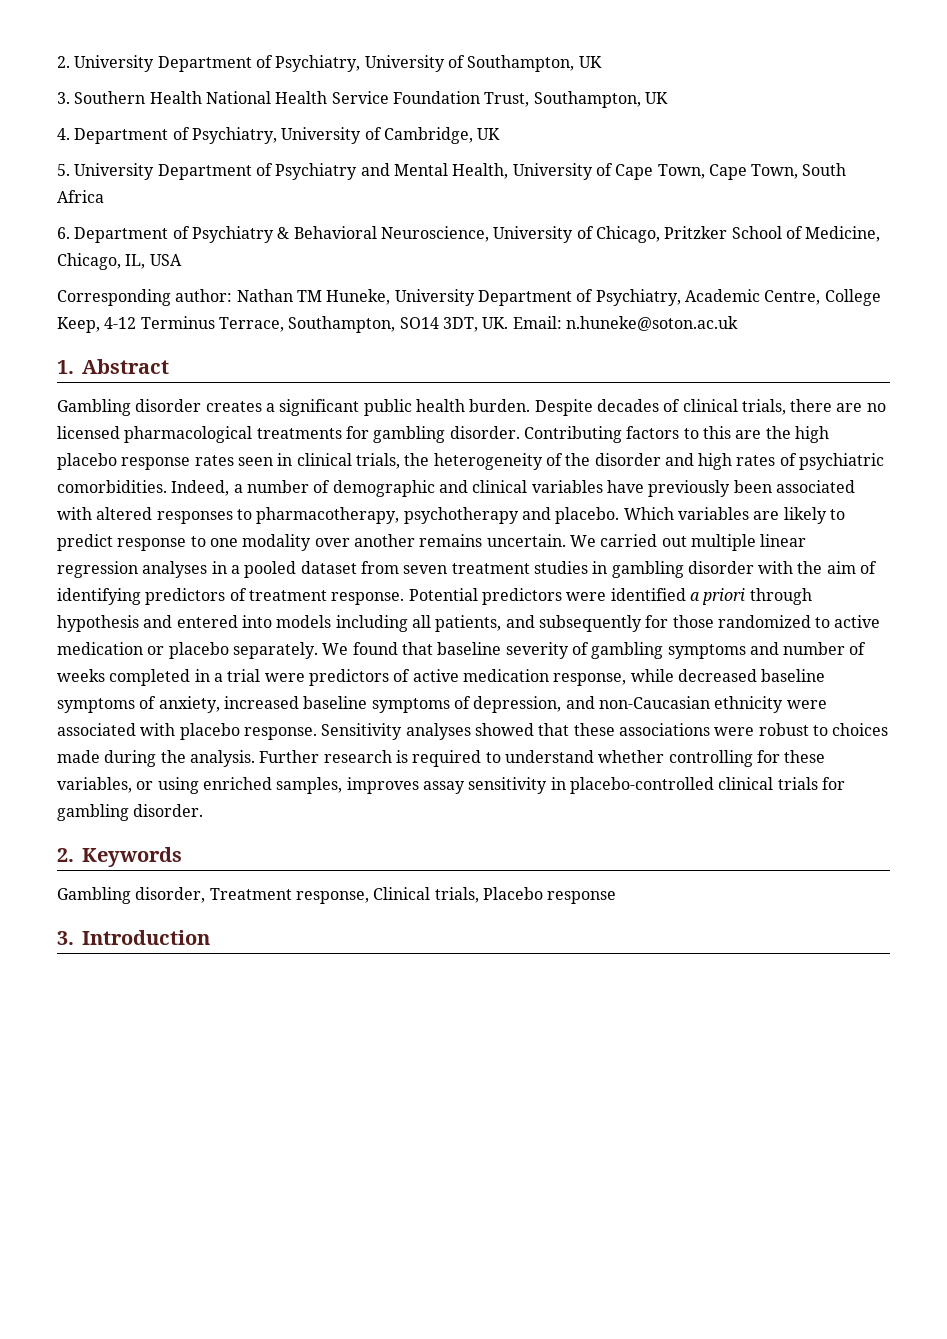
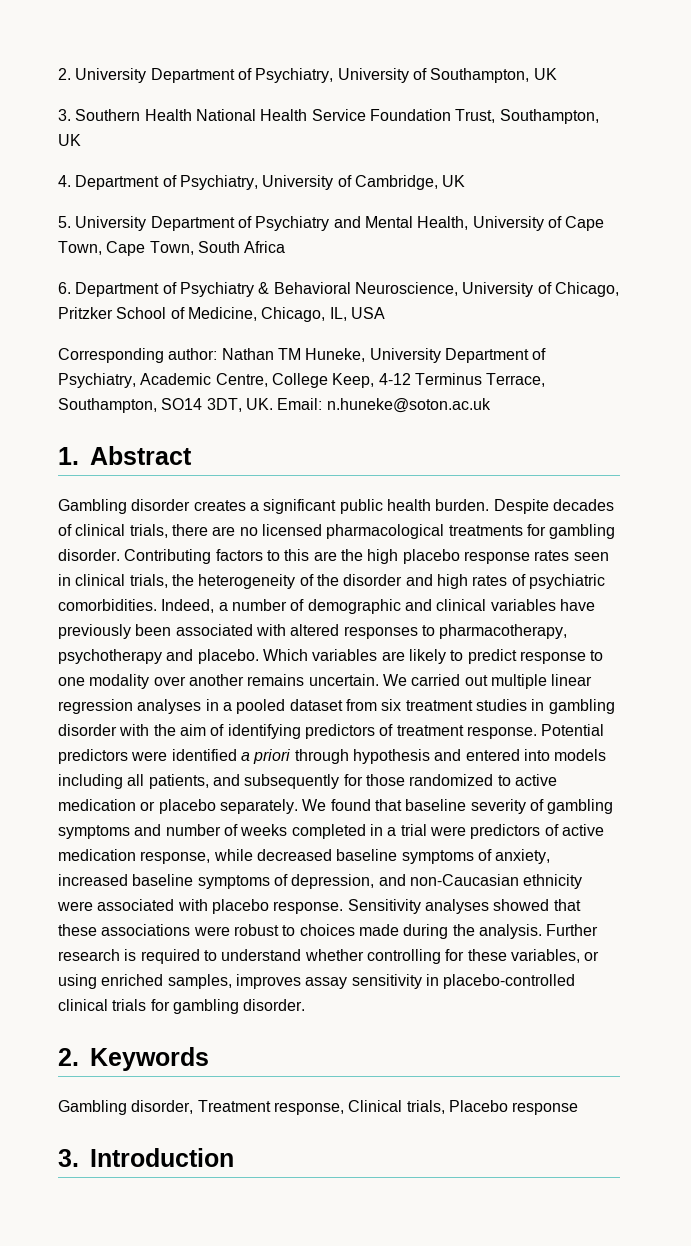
- We carried out multiple linear regression analyses in a pooled dataset from seven treatment studies in gambling disorder with the aim of identifying predictors of treatment response.
+ We carried out multiple linear regression analyses in a pooled dataset from six treatment studies in gambling disorder with the aim of identifying predictors of treatment response.

